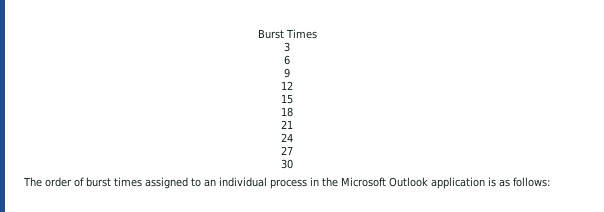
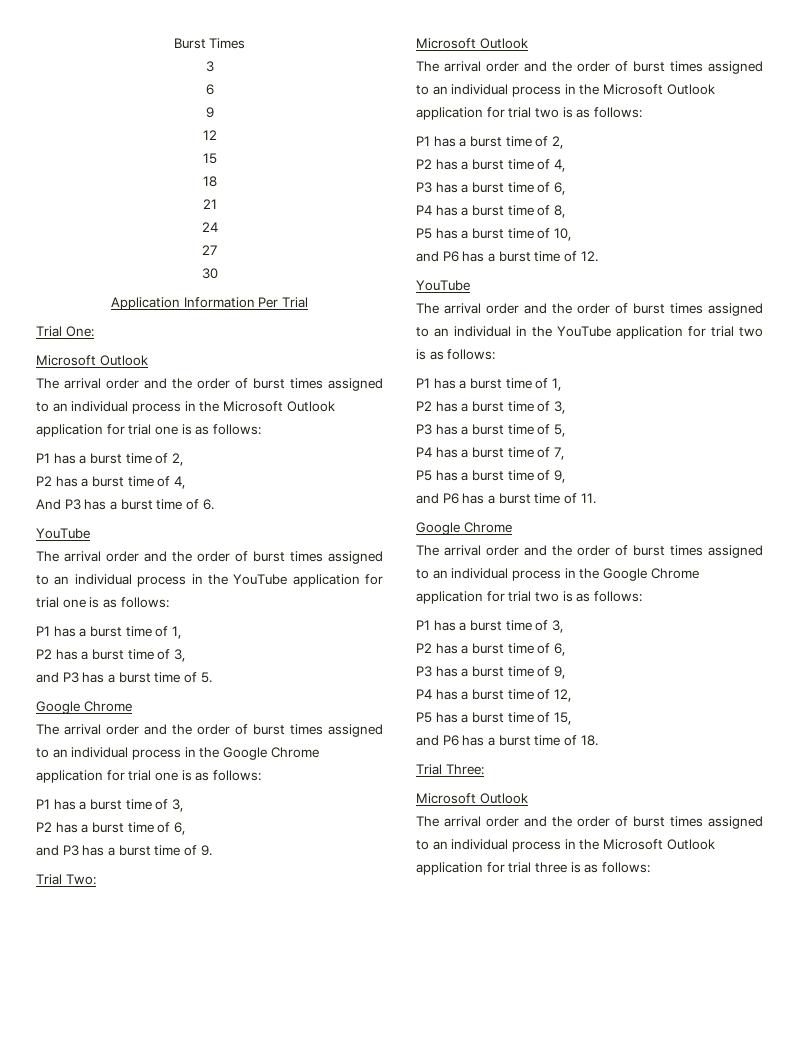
- The order of burst times assigned to an individual process in the Microsoft Outlook application is as follows:
+ Application Information Per Trial
+ Trial One:
+ Microsoft Outlook
+ The arrival order and the order of burst times assigned to an individual process in the Microsoft Outlook application for trial one is as follows:
+ P1 has a burst time of 2,
+ P2 has a burst time of 4,
+ And P3 has a burst time of 6.
+ YouTube
+ The arrival order and the order of burst times assigned to an individual process in the YouTube application for trial one is as follows:
+ P1 has a burst time of 1,
+ P2 has a burst time of 3,
+ and P3 has a burst time of 5.
+ Google Chrome
+ The arrival order and the order of burst times assigned to an individual process in the Google Chrome application for trial one is as follows:
+ P1 has a burst time of 3,
+ P2 has a burst time of 6,
+ and P3 has a burst time of 9.
+ Trial Two:
+ Microsoft Outlook
+ The arrival order and the order of burst times assigned to an individual process in the Microsoft Outlook application for trial two is as follows:
+ P1 has a burst time of 2,
+ P2 has a burst time of 4,
+ P3 has a burst time of 6,
+ P4 has a burst time of 8,
+ P5 has a burst time of 10,
+ and P6 has a burst time of 12.
+ YouTube
+ The arrival order and the order of burst times assigned to an individual in the YouTube application for trial two is as follows:
+ P1 has a burst time of 1,
+ P2 has a burst time of 3,
+ P3 has a burst time of 5,
+ P4 has a burst time of 7,
+ P5 has a burst time of 9,
+ and P6 has a burst time of 11.
+ Google Chrome
+ The arrival order and the order of burst times assigned to an individual process in the Google Chrome application for trial two is as follows:
+ P1 has a burst time of 3,
+ P2 has a burst time of 6,
+ P3 has a burst time of 9,
+ P4 has a burst time of 12,
+ P5 has a burst time of 15,
+ and P6 has a burst time of 18.
+ Trial Three:
+ Microsoft Outlook
+ The arrival order and the order of burst times assigned to an individual process in the Microsoft Outlook application for trial three is as follows:

